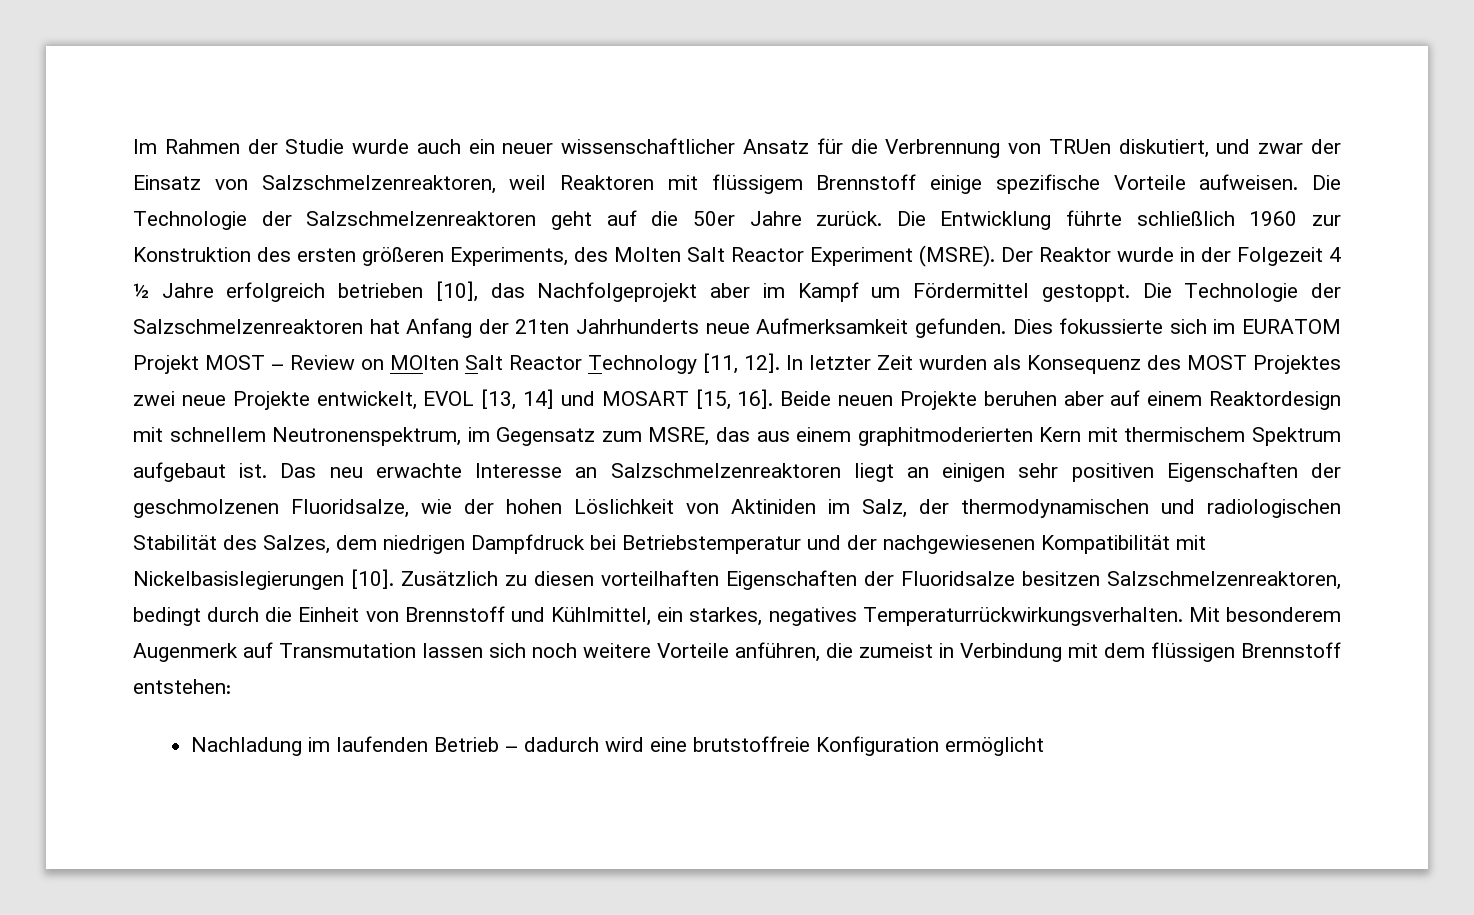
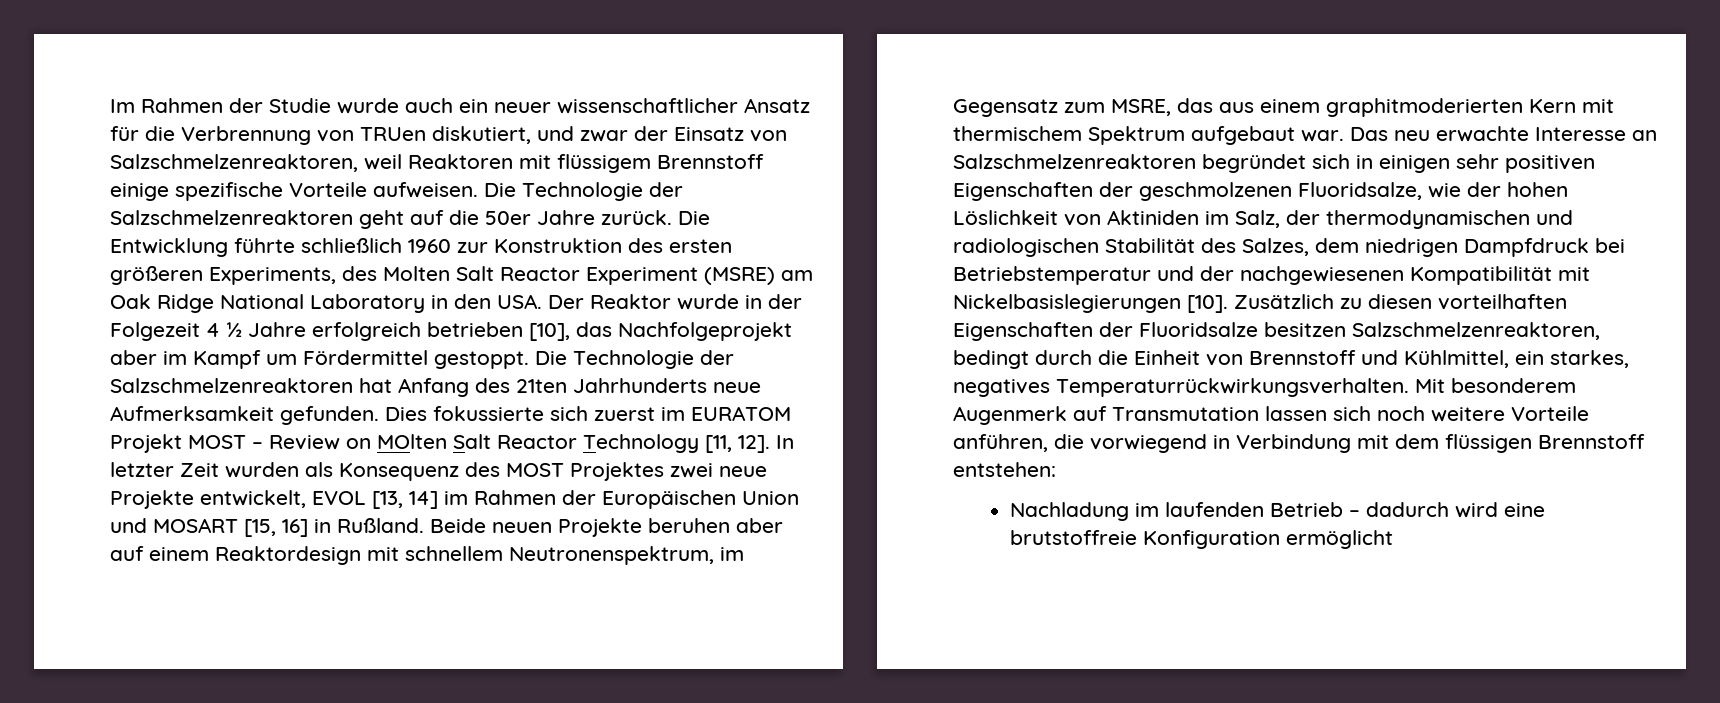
- Die Entwicklung führte schließlich 1960 zur Konstruktion des ersten größeren Experiments, des Molten Salt Reactor Experiment (MSRE). Der Reaktor wurde in der Folgezeit 4 ½ Jahre erfolgreich betrieben [10], das Nachfolgeprojekt aber im Kampf um Fördermittel gestoppt.
+ Die Entwicklung führte schließlich 1960 zur Konstruktion des ersten größeren Experiments, des Molten Salt Reactor Experiment (MSRE) am Oak Ridge National Laboratory in den USA. Der Reaktor wurde in der Folgezeit 4 ½ Jahre erfolgreich betrieben [10], das Nachfolgeprojekt aber im Kampf um Fördermittel gestoppt.
- Die Technologie der Salzschmelzenreaktoren hat Anfang der 21ten Jahrhunderts neue Aufmerksamkeit gefunden.
+ Die Technologie der Salzschmelzenreaktoren hat Anfang des 21ten Jahrhunderts neue Aufmerksamkeit gefunden.
- Dies fokussierte sich im EURATOM Projekt MOST – Review on MOlten Salt Reactor Technology [11, 12].
+ Dies fokussierte sich zuerst im EURATOM Projekt MOST – Review on MOlten Salt Reactor Technology [11, 12].
- In letzter Zeit wurden als Konsequenz des MOST Projektes zwei neue Projekte entwickelt, EVOL [13, 14] und MOSART [15, 16].
+ In letzter Zeit wurden als Konsequenz des MOST Projektes zwei neue Projekte entwickelt, EVOL [13, 14] im Rahmen der Europäischen Union und MOSART [15, 16] in Rußland.
- Beide neuen Projekte beruhen aber auf einem Reaktordesign mit schnellem Neutronenspektrum, im Gegensatz zum MSRE, das aus einem graphitmoderierten Kern mit thermischem Spektrum aufgebaut ist.
+ Beide neuen Projekte beruhen aber auf einem Reaktordesign mit schnellem Neutronenspektrum, im Gegensatz zum MSRE, das aus einem graphitmoderierten Kern mit thermischem Spektrum aufgebaut war.
- Das neu erwachte Interesse an Salzschmelzenreaktoren liegt an einigen sehr positiven Eigenschaften der geschmolzenen Fluoridsalze, wie der hohen Löslichkeit von Aktiniden im Salz, der thermodynamischen und radiologischen Stabilität des Salzes, dem niedrigen Dampfdruck bei Betriebstemperatur und der nachgewiesenen Kompatibilität mit Nickelbasislegierungen [10].
+ Das neu erwachte Interesse an Salzschmelzenreaktoren begründet sich in einigen sehr positiven Eigenschaften der geschmolzenen Fluoridsalze, wie der hohen Löslichkeit von Aktiniden im Salz, der thermodynamischen und radiologischen Stabilität des Salzes, dem niedrigen Dampfdruck bei Betriebstemperatur und der nachgewiesenen Kompatibilität mit Nickelbasislegierungen [10].
- Mit besonderem Augenmerk auf Transmutation lassen sich noch weitere Vorteile anführen, die zumeist in Verbindung mit dem flüssigen Brennstoff entstehen:
+ Mit besonderem Augenmerk auf Transmutation lassen sich noch weitere Vorteile anführen, die vorwiegend in Verbindung mit dem flüssigen Brennstoff entstehen:

